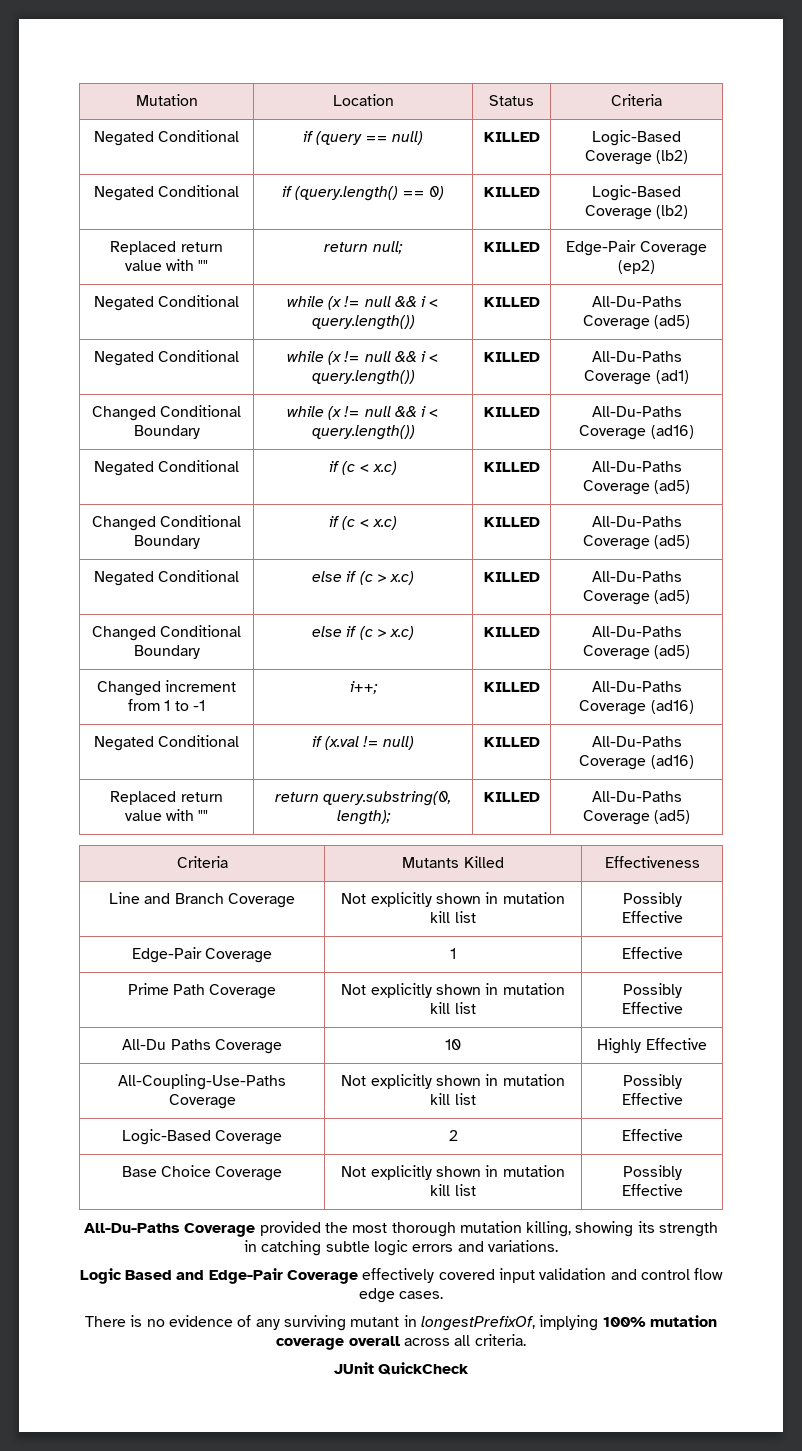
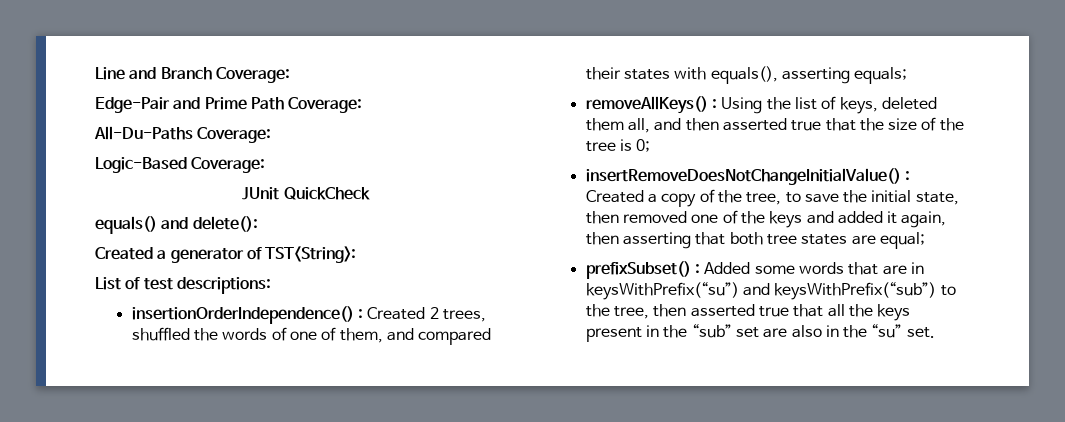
- Mutation | Location | Status | Criteria
- Negated Conditional | if (query == null) | KILLED | Logic-Based Coverage (lb2)
- Negated Conditional | if (query.length() == 0) | KILLED | Logic-Based Coverage (lb2)
- Replaced return value with "" | return null; | KILLED | Edge-Pair Coverage (ep2)
- Negated Conditional | while (x != null && i < query.length()) | KILLED | All-Du-Paths Coverage (ad5)
- Negated Conditional | while (x != null && i < query.length()) | KILLED | All-Du-Paths Coverage (ad1)
- Changed Conditional Boundary | while (x != null && i < query.length()) | KILLED | All-Du-Paths Coverage (ad16)
- Negated Conditional | if (c < x.c) | KILLED | All-Du-Paths Coverage (ad5)
- Changed Conditional Boundary | if (c < x.c) | KILLED | All-Du-Paths Coverage (ad5)
- Negated Conditional | else if (c > x.c) | KILLED | All-Du-Paths Coverage (ad5)
- Changed Conditional Boundary | else if (c > x.c) | KILLED | All-Du-Paths Coverage (ad5)
- Changed increment from 1 to -1 | i++; | KILLED | All-Du-Paths Coverage (ad16)
- Negated Conditional | if (x.val != null) | KILLED | All-Du-Paths Coverage (ad16)
- Replaced return value with "" | return query.substring(0, length); | KILLED | All-Du-Paths Coverage (ad5)
- Criteria | Mutants Killed | Effectiveness
- Line and Branch Coverage | Not explicitly shown in mutation kill list | Possibly Effective
- Edge-Pair Coverage | 1 | Effective
- Prime Path Coverage | Not explicitly shown in mutation kill list | Possibly Effective
- All-Du Paths Coverage | 10 | Highly Effective
- All-Coupling-Use-Paths Coverage | Not explicitly shown in mutation kill list | Possibly Effective
- Logic-Based Coverage | 2 | Effective
- Base Choice Coverage | Not explicitly shown in mutation kill list | Possibly Effective
- All-Du-Paths Coverage provided the most thorough mutation killing, showing its strength in catching subtle logic errors and variations.
- Logic Based and Edge-Pair Coverage effectively covered input validation and control flow edge cases.
- There is no evidence of any surviving mutant in longestPrefixOf, implying 100% mutation coverage overall across all criteria.
+ Line and Branch Coverage:
+ Edge-Pair and Prime Path Coverage:
+ All-Du-Paths Coverage:
+ Logic-Based Coverage:
  JUnit QuickCheck
+ equals() and delete():
+ Created a generator of TST<String>:
+ List of test descriptions:
+ insertionOrderIndependence() : Created 2 trees, shuffled the words of one of them, and compared their states with equals(), asserting equals;
+ removeAllKeys() : Using the list of keys, deleted them all, and then asserted true that the size of the tree is 0;
+ insertRemoveDoesNotChangeInitialValue() : Created a copy of the tree, to save the initial state, then removed one of the keys and added it again, then asserting that both tree states are equal;
+ prefixSubset() : Added some words that are in keysWithPrefix(“su”) and keysWithPrefix(“sub”) to the tree, then asserted true that all the keys present in the “sub” set are also in the “su” set.

